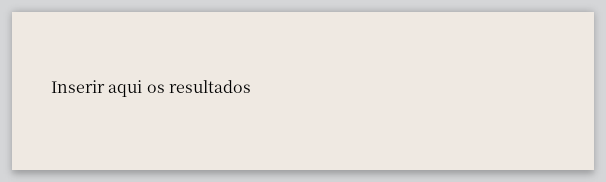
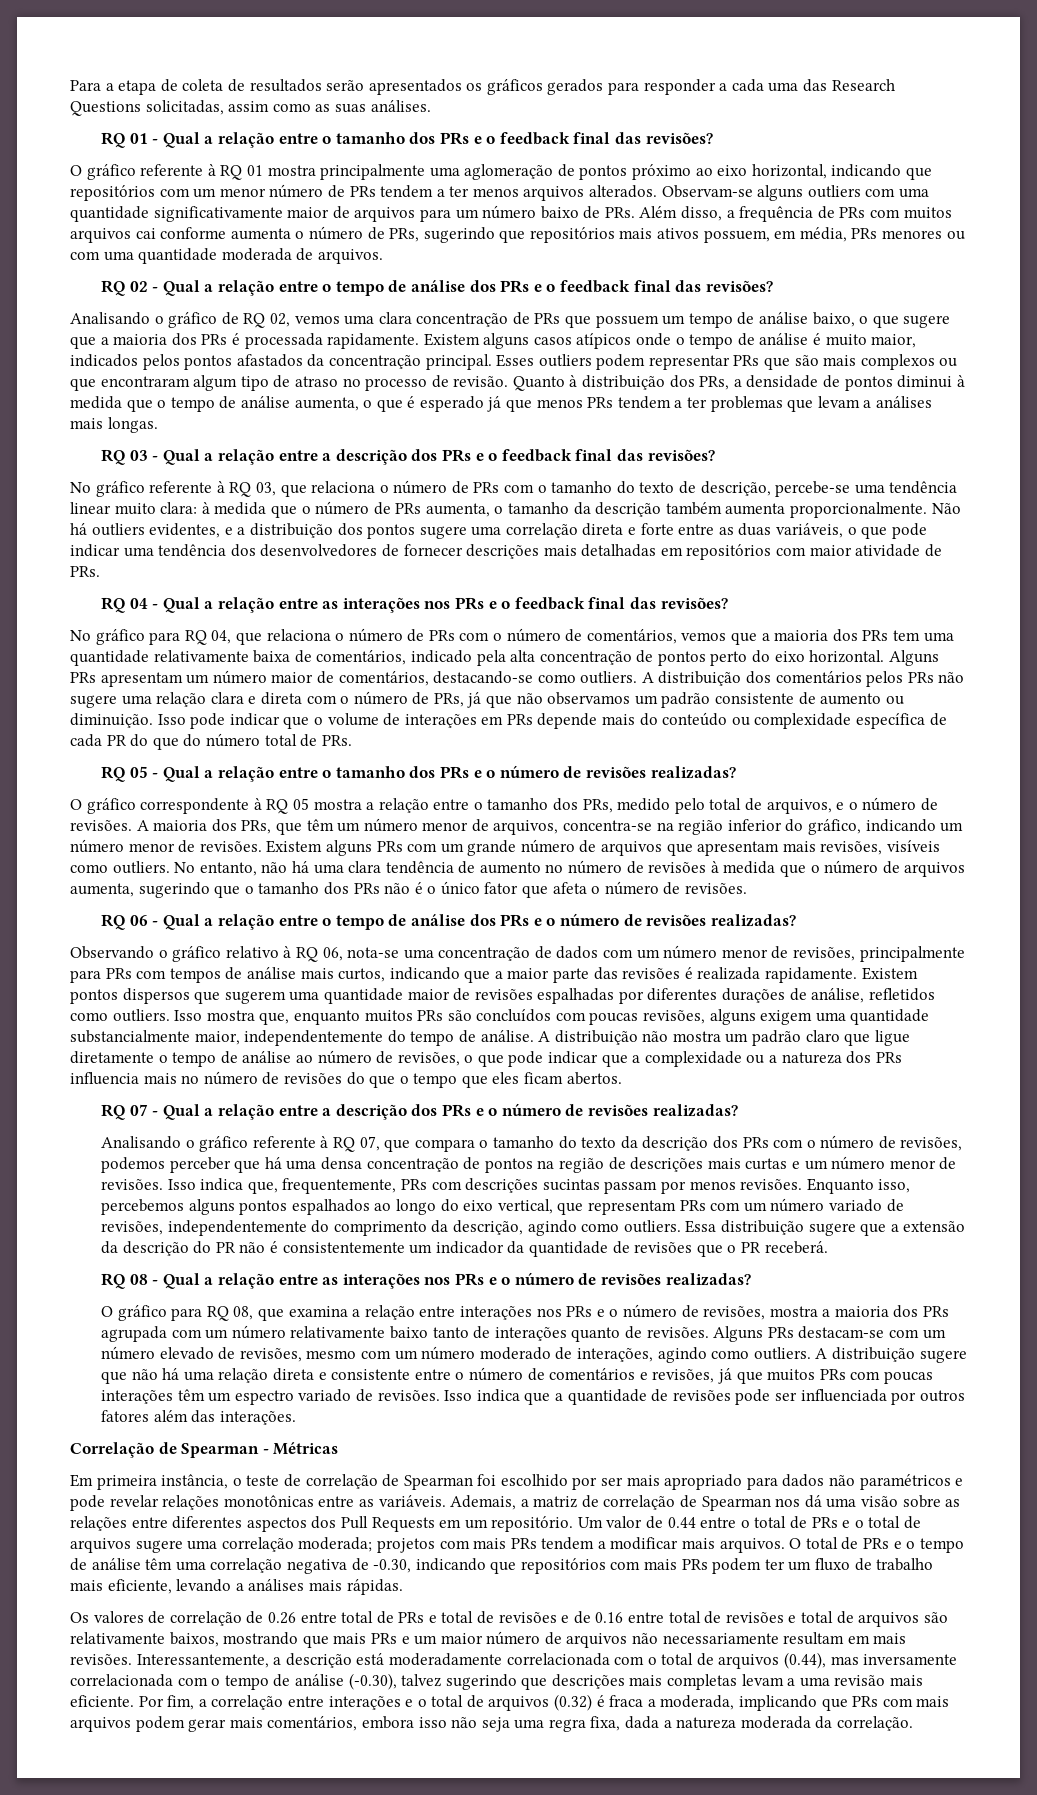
- Inserir aqui os resultados
+ Para a etapa de coleta de resultados serão apresentados os gráficos gerados para responder a cada uma das Research Questions solicitadas, assim como as suas análises.
+ RQ 01 - Qual a relação entre o tamanho dos PRs e o feedback final das revisões?
+ O gráfico referente à RQ 01 mostra principalmente uma aglomeração de pontos próximo ao eixo horizontal, indicando que repositórios com um menor número de PRs tendem a ter menos arquivos alterados. Observam-se alguns outliers com uma quantidade significativamente maior de arquivos para um número baixo de PRs. Além disso, a frequência de PRs com muitos arquivos cai conforme aumenta o número de PRs, sugerindo que repositórios mais ativos possuem, em média, PRs menores ou com uma quantidade moderada de arquivos.
+ RQ 02 - Qual a relação entre o tempo de análise dos PRs e o feedback final das revisões?
+ Analisando o gráfico de RQ 02, vemos uma clara concentração de PRs que possuem um tempo de análise baixo, o que sugere que a maioria dos PRs é processada rapidamente. Existem alguns casos atípicos onde o tempo de análise é muito maior, indicados pelos pontos afastados da concentração principal. Esses outliers podem representar PRs que são mais complexos ou que encontraram algum tipo de atraso no processo de revisão. Quanto à distribuição dos PRs, a densidade de pontos diminui à medida que o tempo de análise aumenta, o que é esperado já que menos PRs tendem a ter problemas que levam a análises mais longas.
+ RQ 03 - Qual a relação entre a descrição dos PRs e o feedback final das revisões?
+ No gráfico referente à RQ 03, que relaciona o número de PRs com o tamanho do texto de descrição, percebe-se uma tendência linear muito clara: à medida que o número de PRs aumenta, o tamanho da descrição também aumenta proporcionalmente. Não há outliers evidentes, e a distribuição dos pontos sugere uma correlação direta e forte entre as duas variáveis, o que pode indicar uma tendência dos desenvolvedores de fornecer descrições mais detalhadas em repositórios com maior atividade de PRs.
+ RQ 04 - Qual a relação entre as interações nos PRs e o feedback final das revisões?
+ No gráfico para RQ 04, que relaciona o número de PRs com o número de comentários, vemos que a maioria dos PRs tem uma quantidade relativamente baixa de comentários, indicado pela alta concentração de pontos perto do eixo horizontal. Alguns PRs apresentam um número maior de comentários, destacando-se como outliers. A distribuição dos comentários pelos PRs não sugere uma relação clara e direta com o número de PRs, já que não observamos um padrão consistente de aumento ou diminuição. Isso pode indicar que o volume de interações em PRs depende mais do conteúdo ou complexidade específica de cada PR do que do número total de PRs.
+ RQ 05 - Qual a relação entre o tamanho dos PRs e o número de revisões realizadas?
+ O gráfico correspondente à RQ 05 mostra a relação entre o tamanho dos PRs, medido pelo total de arquivos, e o número de revisões. A maioria dos PRs, que têm um número menor de arquivos, concentra-se na região inferior do gráfico, indicando um número menor de revisões. Existem alguns PRs com um grande número de arquivos que apresentam mais revisões, visíveis como outliers. No entanto, não há uma clara tendência de aumento no número de revisões à medida que o número de arquivos aumenta, sugerindo que o tamanho dos PRs não é o único fator que afeta o número de revisões.
+ RQ 06 - Qual a relação entre o tempo de análise dos PRs e o número de revisões realizadas?
+ Observando o gráfico relativo à RQ 06, nota-se uma concentração de dados com um número menor de revisões, principalmente para PRs com tempos de análise mais curtos, indicando que a maior parte das revisões é realizada rapidamente. Existem pontos dispersos que sugerem uma quantidade maior de revisões espalhadas por diferentes durações de análise, refletidos como outliers. Isso mostra que, enquanto muitos PRs são concluídos com poucas revisões, alguns exigem uma quantidade substancialmente maior, independentemente do tempo de análise. A distribuição não mostra um padrão claro que ligue diretamente o tempo de análise ao número de revisões, o que pode indicar que a complexidade ou a natureza dos PRs influencia mais no número de revisões do que o tempo que eles ficam abertos.
+ RQ 07 - Qual a relação entre a descrição dos PRs e o número de revisões realizadas?
+ Analisando o gráfico referente à RQ 07, que compara o tamanho do texto da descrição dos PRs com o número de revisões, podemos perceber que há uma densa concentração de pontos na região de descrições mais curtas e um número menor de revisões. Isso indica que, frequentemente, PRs com descrições sucintas passam por menos revisões. Enquanto isso, percebemos alguns pontos espalhados ao longo do eixo vertical, que representam PRs com um número variado de revisões, independentemente do comprimento da descrição, agindo como outliers. Essa distribuição sugere que a extensão da descrição do PR não é consistentemente um indicador da quantidade de revisões que o PR receberá.
+ RQ 08 - Qual a relação entre as interações nos PRs e o número de revisões realizadas?
+ O gráfico para RQ 08, que examina a relação entre interações nos PRs e o número de revisões, mostra a maioria dos PRs agrupada com um número relativamente baixo tanto de interações quanto de revisões. Alguns PRs destacam-se com um número elevado de revisões, mesmo com um número moderado de interações, agindo como outliers. A distribuição sugere que não há uma relação direta e consistente entre o número de comentários e revisões, já que muitos PRs com poucas interações têm um espectro variado de revisões. Isso indica que a quantidade de revisões pode ser influenciada por outros fatores além das interações.
+ Correlação de Spearman - Métricas
+ Em primeira instância, o teste de correlação de Spearman foi escolhido por ser mais apropriado para dados não paramétricos e pode revelar relações monotônicas entre as variáveis. Ademais, a matriz de correlação de Spearman nos dá uma visão sobre as relações entre diferentes aspectos dos Pull Requests em um repositório. Um valor de 0.44 entre o total de PRs e o total de arquivos sugere uma correlação moderada; projetos com mais PRs tendem a modificar mais arquivos. O total de PRs e o tempo de análise têm uma correlação negativa de -0.30, indicando que repositórios com mais PRs podem ter um fluxo de trabalho mais eficiente, levando a análises mais rápidas.
+ Os valores de correlação de 0.26 entre total de PRs e total de revisões e de 0.16 entre total de revisões e total de arquivos são relativamente baixos, mostrando que mais PRs e um maior número de arquivos não necessariamente resultam em mais revisões. Interessantemente, a descrição está moderadamente correlacionada com o total de arquivos (0.44), mas inversamente correlacionada com o tempo de análise (-0.30), talvez sugerindo que descrições mais completas levam a uma revisão mais eficiente. Por fim, a correlação entre interações e o total de arquivos (0.32) é fraca a moderada, implicando que PRs com mais arquivos podem gerar mais comentários, embora isso não seja uma regra fixa, dada a natureza moderada da correlação.

